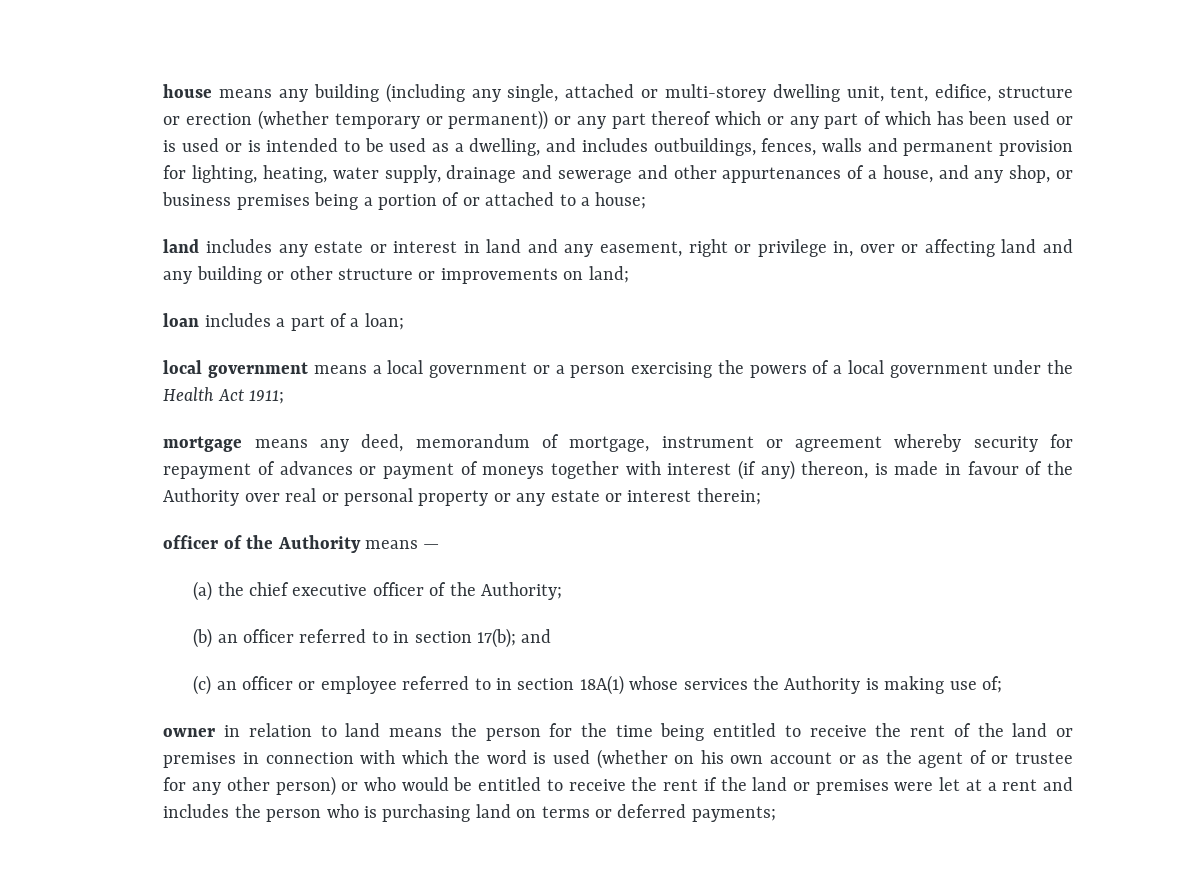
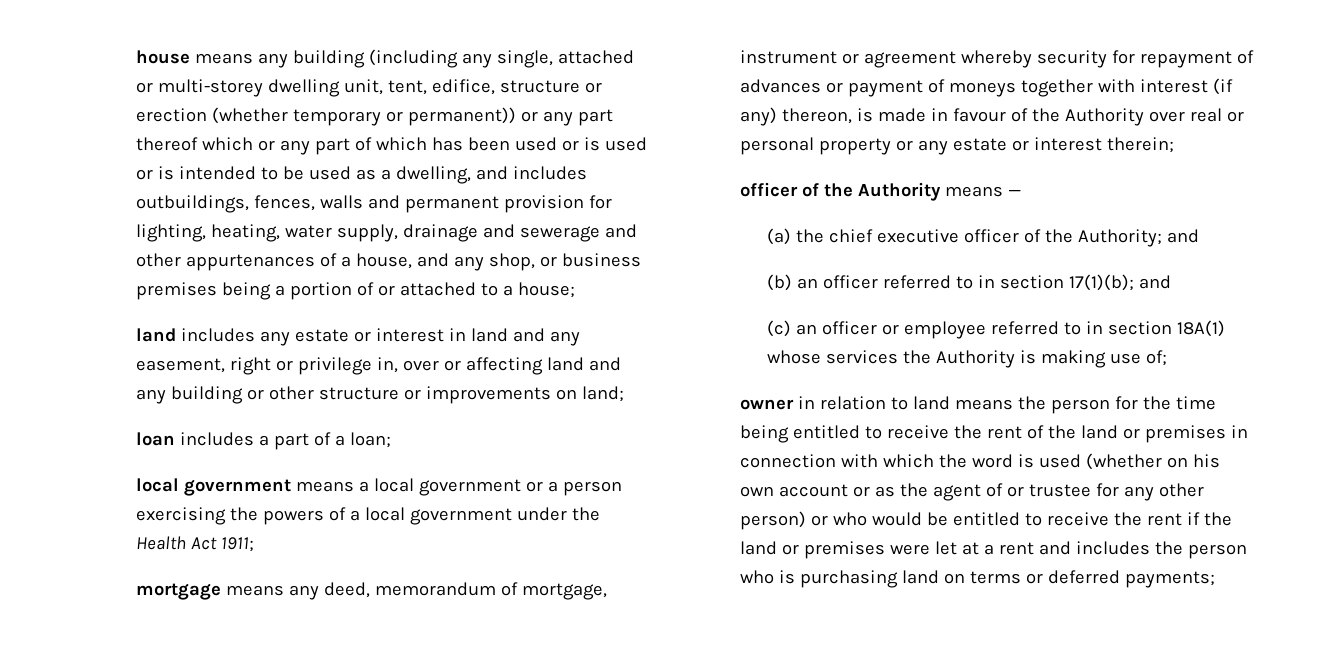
- (a) the chief executive officer of the Authority;
+ (a) the chief executive officer of the Authority; and
- (b) an officer referred to in section 17(b); and
+ (b) an officer referred to in section 17(1)(b); and

